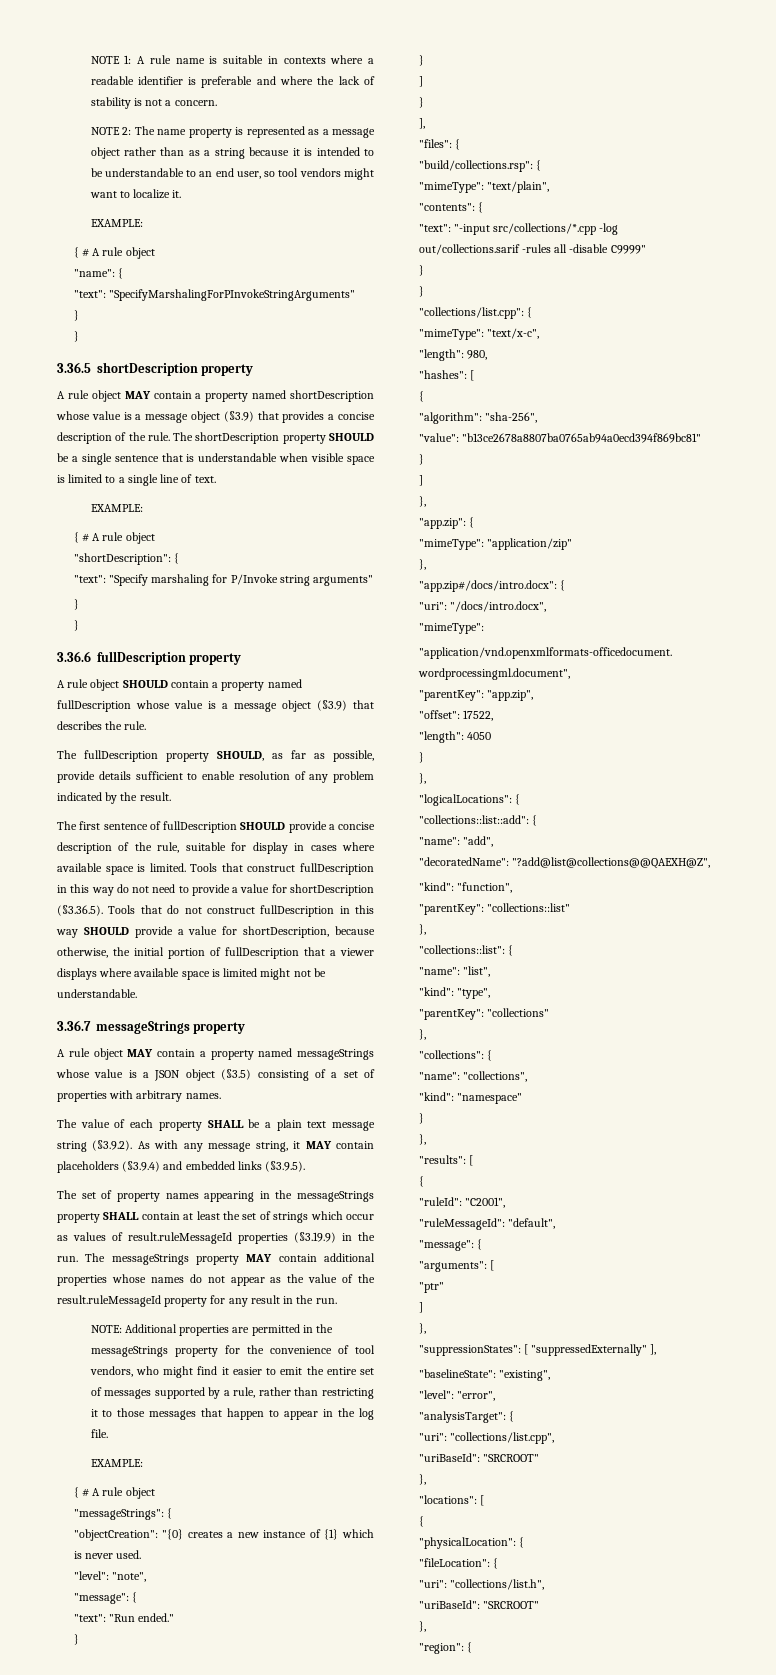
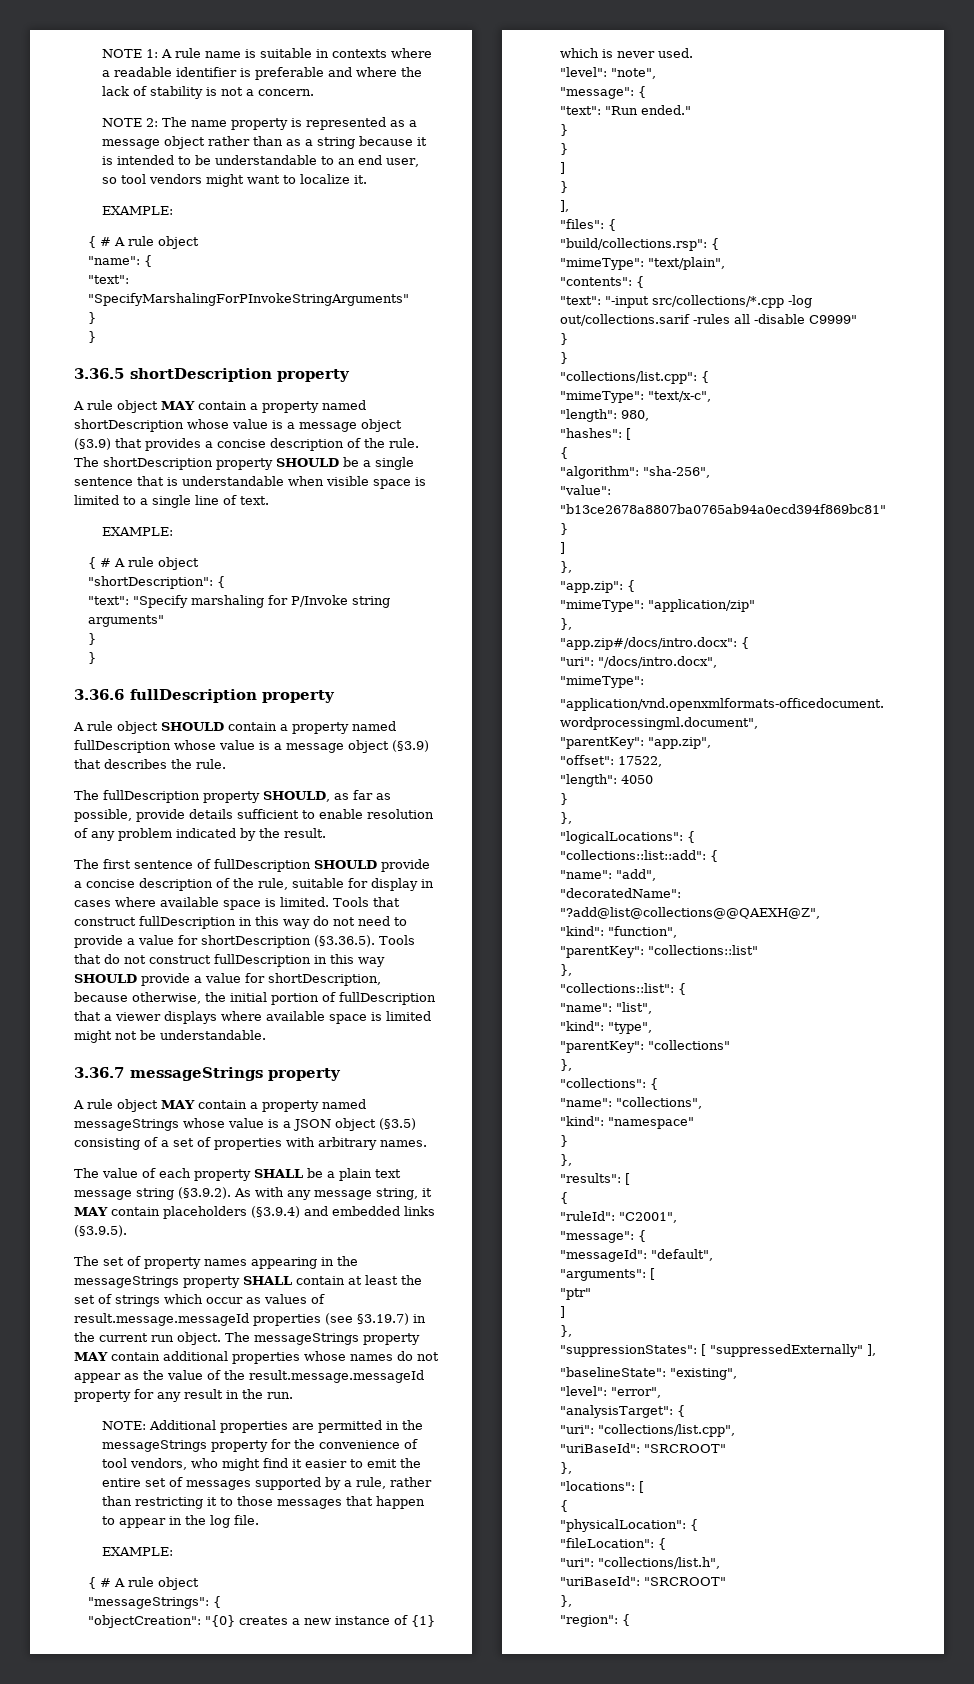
- The set of property names appearing in the messageStrings property SHALL contain at least the set of strings which occur as values of result.ruleMessageId properties (§3.19.9) in the run.
+ The set of property names appearing in the messageStrings property SHALL contain at least the set of strings which occur as values of result.message.messageId properties (see §3.19.7) in the current run object.
- The messageStrings property MAY contain additional properties whose names do not appear as the value of the result.ruleMessageId property for any result in the run.
+ The messageStrings property MAY contain additional properties whose names do not appear as the value of the result.message.messageId property for any result in the run.
  "ruleId": "C2001",
- "ruleMessageId": "default",
  "message": {
+ "messageId": "default",

